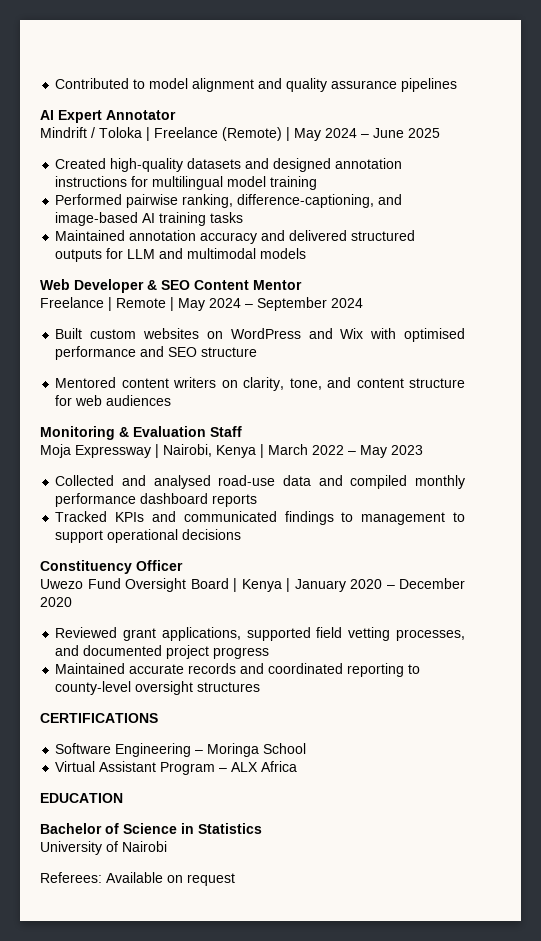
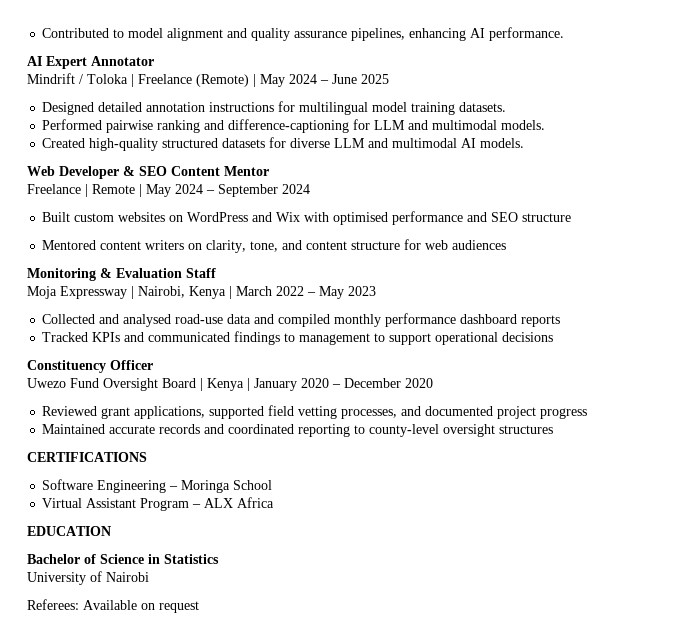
- Contributed to model alignment and quality assurance pipelines
+ Contributed to model alignment and quality assurance pipelines, enhancing AI performance.
- Created high-quality datasets and designed annotation instructions for multilingual model training
+ Designed detailed annotation instructions for multilingual model training datasets.
- Performed pairwise ranking, difference-captioning, and image-based AI training tasks
- Maintained annotation accuracy and delivered structured outputs for LLM and multimodal models
+ Performed pairwise ranking and difference-captioning for LLM and multimodal models.
+ Created high-quality structured datasets for diverse LLM and multimodal AI models.

